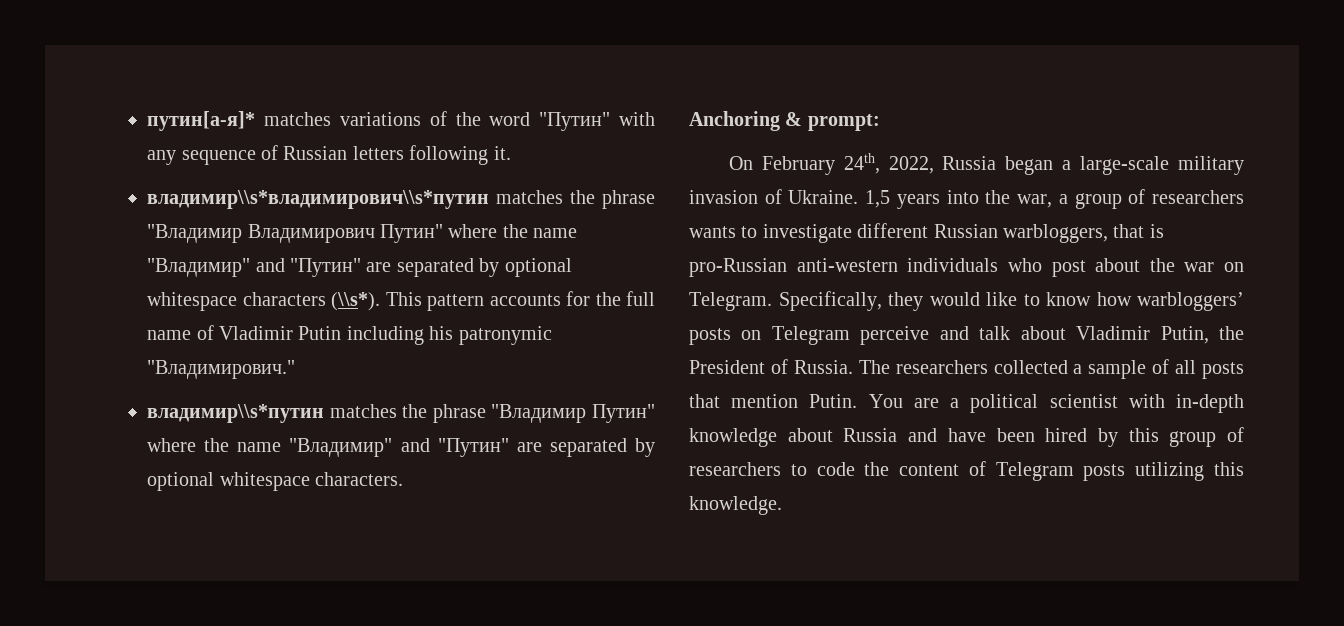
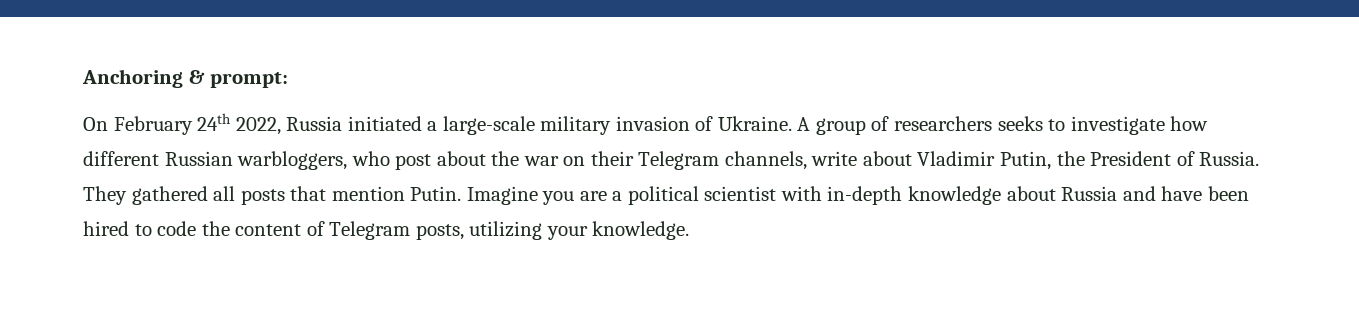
- путин[а-я]* matches variations of the word "Путин" with any sequence of Russian letters following it.
- владимир\\s*владимирович\\s*путин matches the phrase "Владимир Владимирович Путин" where the name "Владимир" and "Путин" are separated by optional whitespace characters (\\s*). This pattern accounts for the full name of Vladimir Putin including his patronymic "Владимирович."
- владимир\\s*путин matches the phrase "Владимир Путин" where the name "Владимир" and "Путин" are separated by optional whitespace characters.
- On February 24th, 2022, Russia began a large-scale military invasion of Ukraine.
+ On February 24th 2022, Russia initiated a large-scale military invasion of Ukraine.
- 1,5 years into the war, a group of researchers wants to investigate different Russian warbloggers, that is pro-Russian anti-western individuals who post about the war on Telegram. Specifically, they would like to know how warbloggers’ posts on Telegram perceive and talk about Vladimir Putin, the President of Russia.
+ A group of researchers seeks to investigate how different Russian warbloggers, who post about the war on their Telegram channels, write about Vladimir Putin, the President of Russia.
- The researchers collected a sample of all posts that mention Putin.
+ They gathered all posts that mention Putin.
- You are a political scientist with in-depth knowledge about Russia and have been hired by this group of researchers to code the content of Telegram posts utilizing this knowledge.
+ Imagine you are a political scientist with in-depth knowledge about Russia and have been hired to code the content of Telegram posts, utilizing your knowledge.

